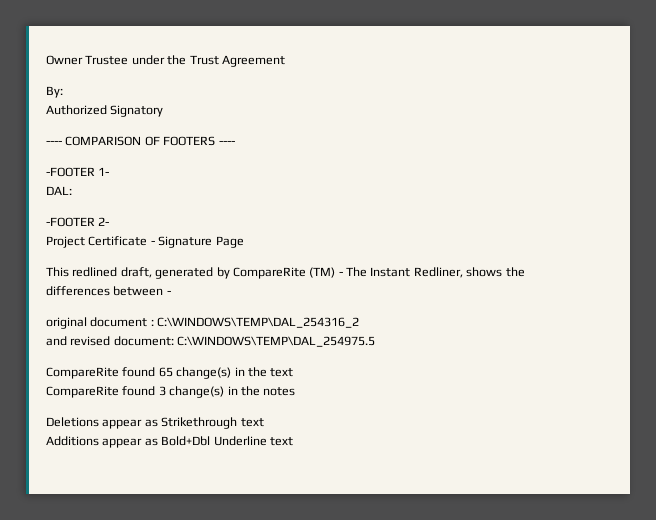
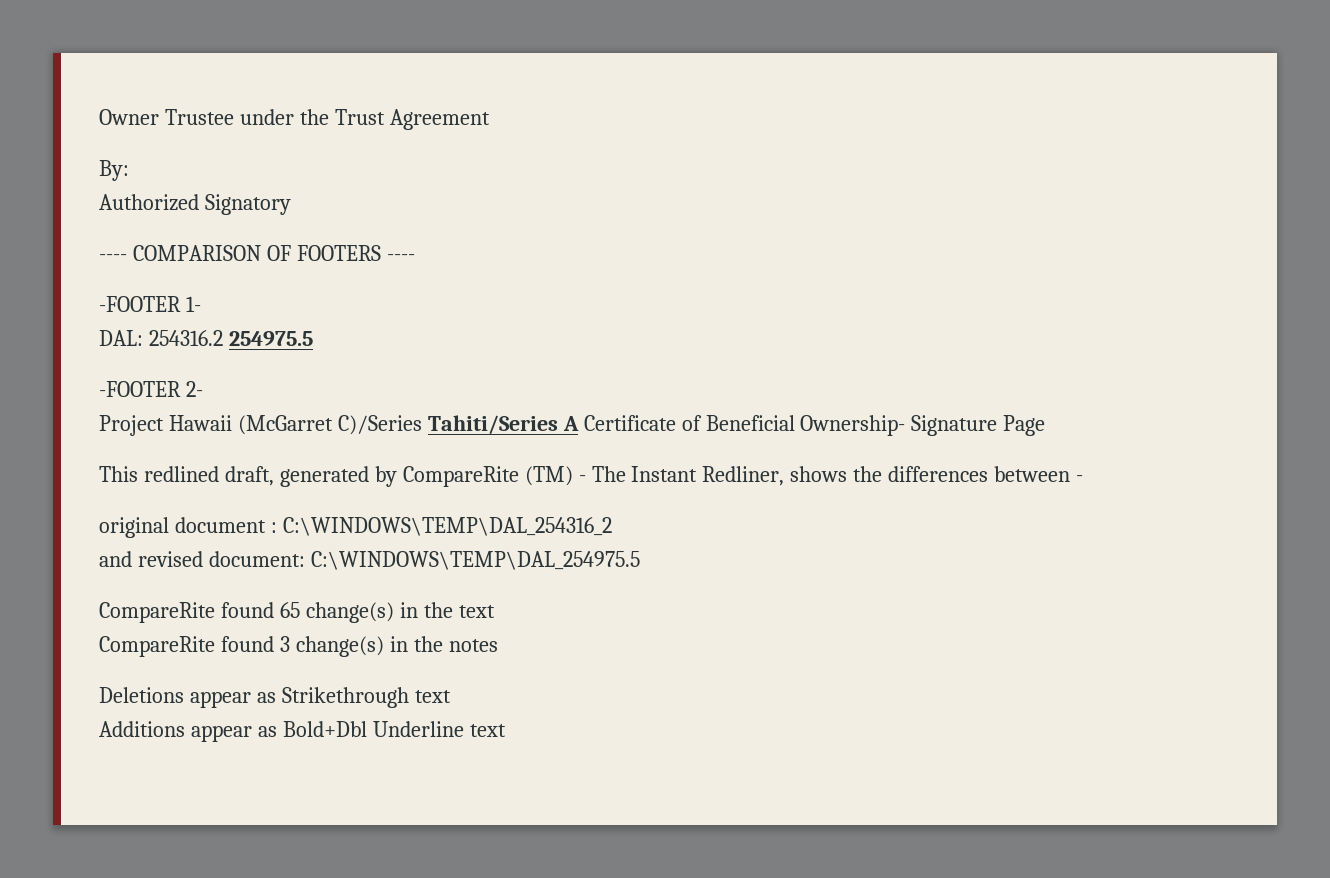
- DAL:
+ DAL: 254316.2 254975.5
- Project Certificate - Signature Page
+ Project Hawaii (McGarret C)/Series Tahiti/Series A Certificate of Beneficial Ownership- Signature Page

